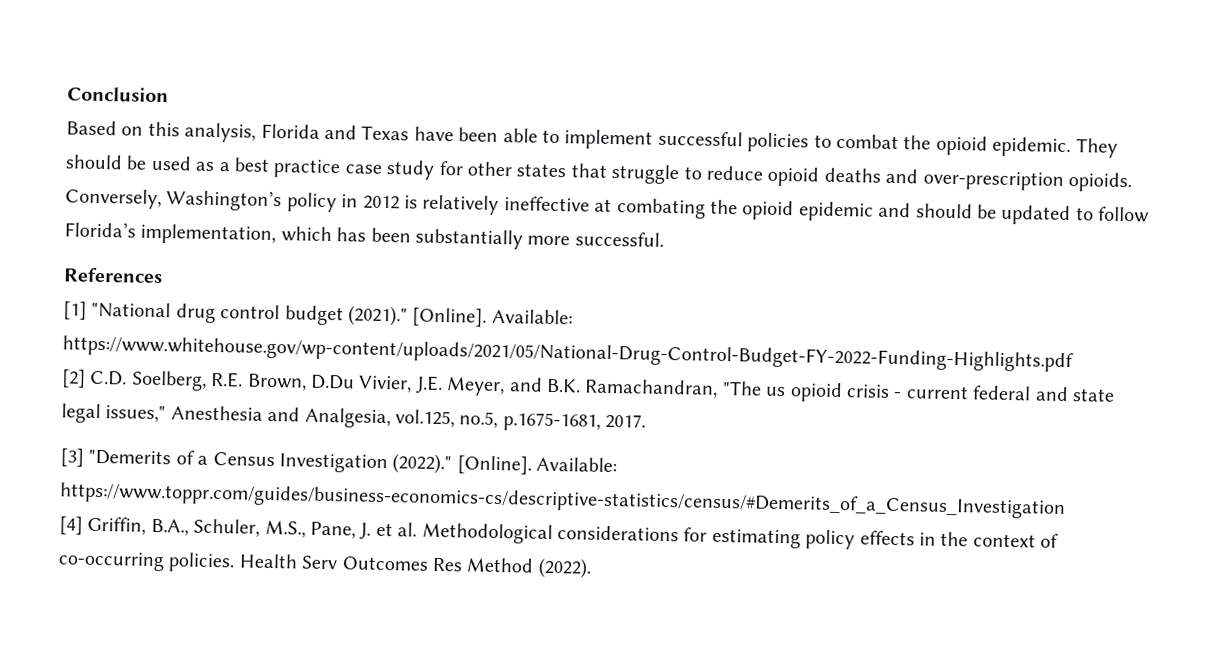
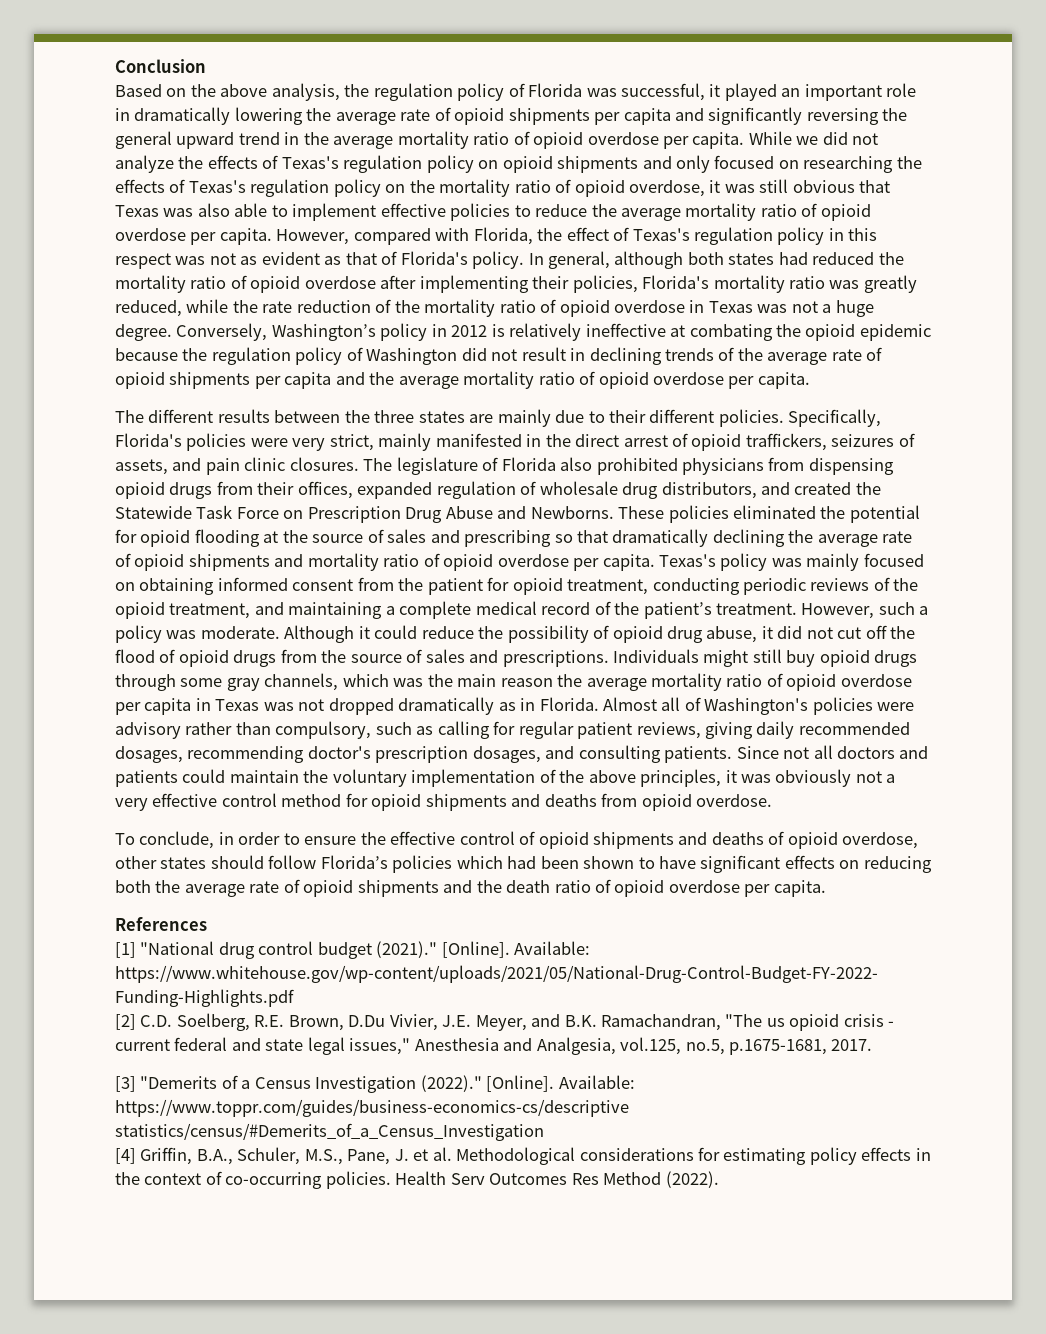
- Based on this analysis, Florida and Texas have been able to implement successful policies to combat the opioid epidemic. They should be used as a best practice case study for other states that struggle to reduce opioid deaths and over-prescription opioids.
+ Based on the above analysis, the regulation policy of Florida was successful, it played an important role in dramatically lowering the average rate of opioid shipments per capita and significantly reversing the general upward trend in the average mortality ratio of opioid overdose per capita. While we did not analyze the effects of Texas's regulation policy on opioid shipments and only focused on researching the effects of Texas's regulation policy on the mortality ratio of opioid overdose, it was still obvious that Texas was also able to implement effective policies to reduce the average mortality ratio of opioid overdose per capita. However, compared with Florida, the effect of Texas's regulation policy in this respect was not as evident as that of Florida's policy. In general, although both states had reduced the mortality ratio of opioid overdose after implementing their policies, Florida's mortality ratio was greatly reduced, while the rate reduction of the mortality ratio of opioid overdose in Texas was not a huge degree.
- Conversely, Washington’s policy in 2012 is relatively ineffective at combating the opioid epidemic and should be updated to follow Florida’s implementation, which has been substantially more successful.
+ Conversely, Washington’s policy in 2012 is relatively ineffective at combating the opioid epidemic because the regulation policy of Washington did not result in declining trends of the average rate of opioid shipments per capita and the average mortality ratio of opioid overdose per capita.
+ The different results between the three states are mainly due to their different policies. Specifically, Florida's policies were very strict, mainly manifested in the direct arrest of opioid traffickers, seizures of assets, and pain clinic closures. The legislature of Florida also prohibited physicians from dispensing opioid drugs from their offices, expanded regulation of wholesale drug distributors, and created the Statewide Task Force on Prescription Drug Abuse and Newborns. These policies eliminated the potential for opioid flooding at the source of sales and prescribing so that dramatically declining the average rate of opioid shipments and mortality ratio of opioid overdose per capita. Texas's policy was mainly focused on obtaining informed consent from the patient for opioid treatment, conducting periodic reviews of the opioid treatment, and maintaining a complete medical record of the patient’s treatment. However, such a policy was moderate. Although it could reduce the possibility of opioid drug abuse, it did not cut off the flood of opioid drugs from the source of sales and prescriptions. Individuals might still buy opioid drugs through some gray channels, which was the main reason the average mortality ratio of opioid overdose per capita in Texas was not dropped dramatically as in Florida. Almost all of Washington's policies were advisory rather than compulsory, such as calling for regular patient reviews, giving daily recommended dosages, recommending doctor's prescription dosages, and consulting patients. Since not all doctors and patients could maintain the voluntary implementation of the above principles, it was obviously not a very effective control method for opioid shipments and deaths from opioid overdose.
+ To conclude, in order to ensure the effective control of opioid shipments and deaths of opioid overdose, other states should follow Florida’s policies which had been shown to have significant effects on reducing both the average rate of opioid shipments and the death ratio of opioid overdose per capita.
- Available: https://www.toppr.com/guides/business-economics-cs/descriptive-statistics/census/#Demerits_of_a_Census_Investigation
+ Available: https://www.toppr.com/guides/business-economics-cs/descriptive statistics/census/#Demerits_of_a_Census_Investigation

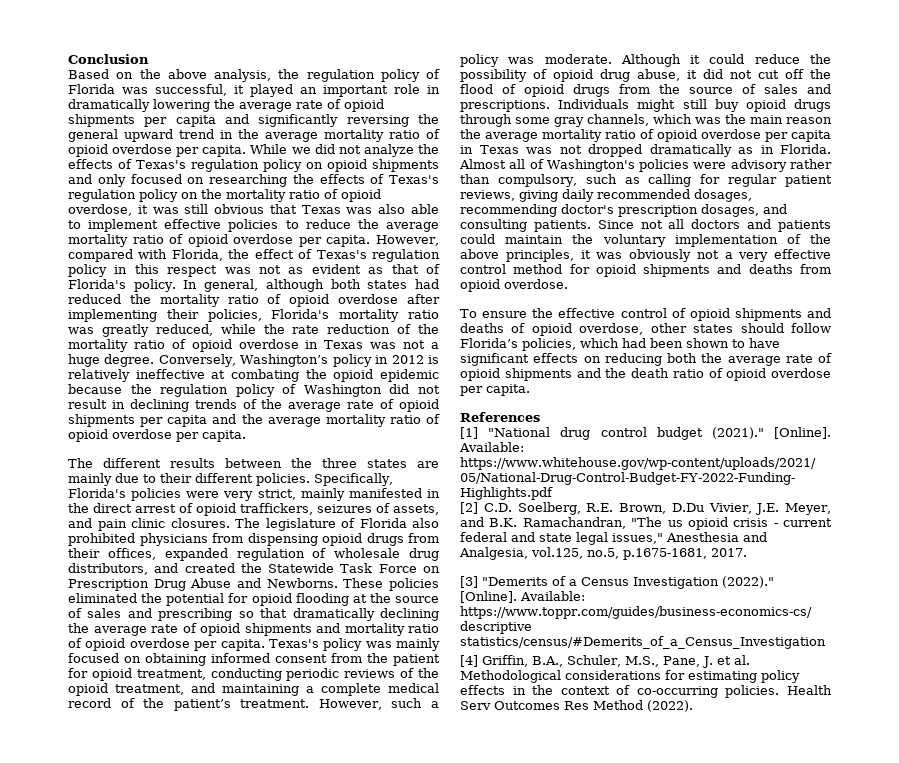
- To conclude, in order to ensure the effective control of opioid shipments and deaths of opioid overdose, other states should follow Florida’s policies which had been shown to have significant effects on reducing both the average rate of opioid shipments and the death ratio of opioid overdose per capita.
+ To ensure the effective control of opioid shipments and deaths of opioid overdose, other states should follow Florida’s policies, which had been shown to have significant effects on reducing both the average rate of opioid shipments and the death ratio of opioid overdose per capita.

